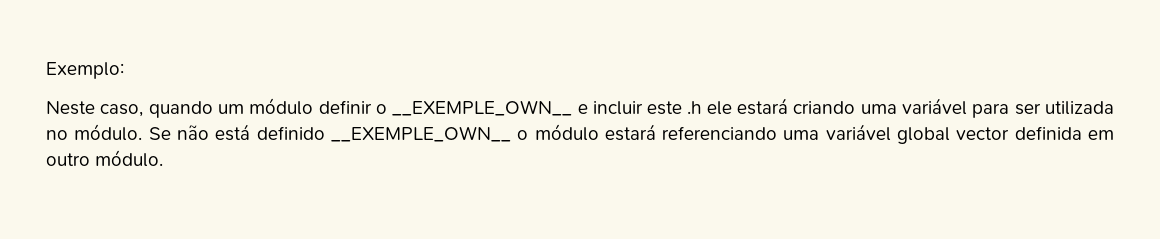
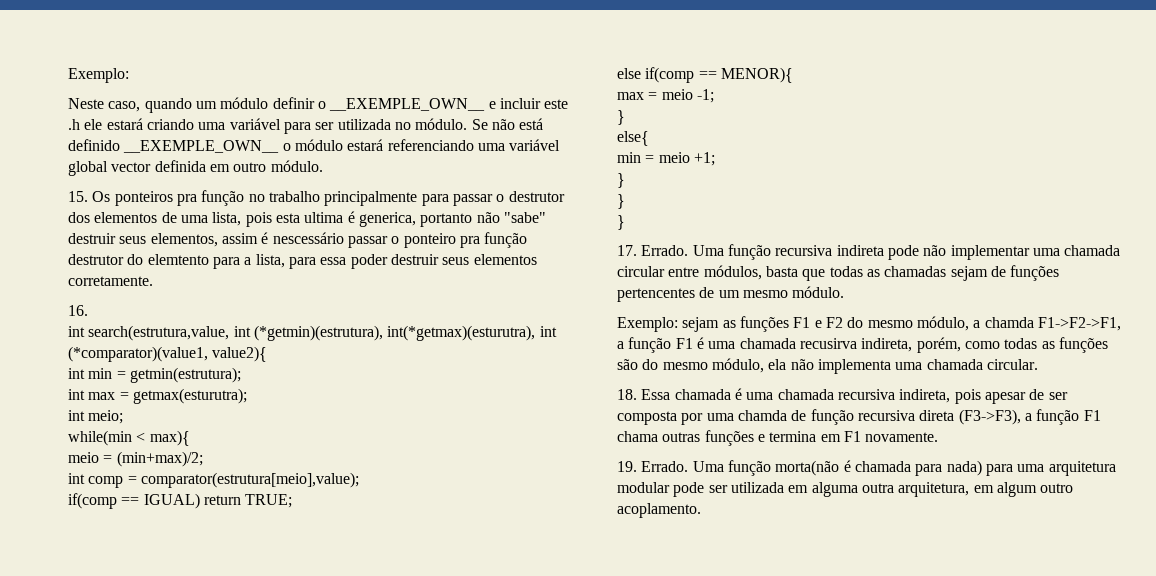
+ 15. Os ponteiros pra função no trabalho principalmente para passar o destrutor dos elementos de uma lista, pois esta ultima é generica, portanto não "sabe" destruir seus elementos, assim é nescessário passar o ponteiro pra função destrutor do elemtento para a lista, para essa poder destruir seus elementos corretamente.
+ 16.
+ int search(estrutura,value, int (*getmin)(estrutura), int(*getmax)(esturutra), int (*comparator)(value1, value2){
+ int min = getmin(estrutura);
+ int max = getmax(esturutra);
+ int meio;
+ while(min < max){
+ meio = (min+max)/2;
+ int comp = comparator(estrutura[meio],value);
+ if(comp == IGUAL) return TRUE;
+ else if(comp == MENOR){
+ max = meio -1;
+ }
+ else{
+ min = meio +1;
+ }
+ }
+ }
+ 17. Errado. Uma função recursiva indireta pode não implementar uma chamada circular entre módulos, basta que todas as chamadas sejam de funções pertencentes de um mesmo módulo.
+ Exemplo: sejam as funções F1 e F2 do mesmo módulo, a chamda F1->F2->F1, a função F1 é uma chamada recusirva indireta, porém, como todas as funções são do mesmo módulo, ela não implementa uma chamada circular.
+ 18. Essa chamada é uma chamada recursiva indireta, pois apesar de ser composta por uma chamda de função recursiva direta (F3->F3), a função F1 chama outras funções e termina em F1 novamente.
+ 19. Errado. Uma função morta(não é chamada para nada) para uma arquitetura modular pode ser utilizada em alguma outra arquitetura, em algum outro acoplamento.

